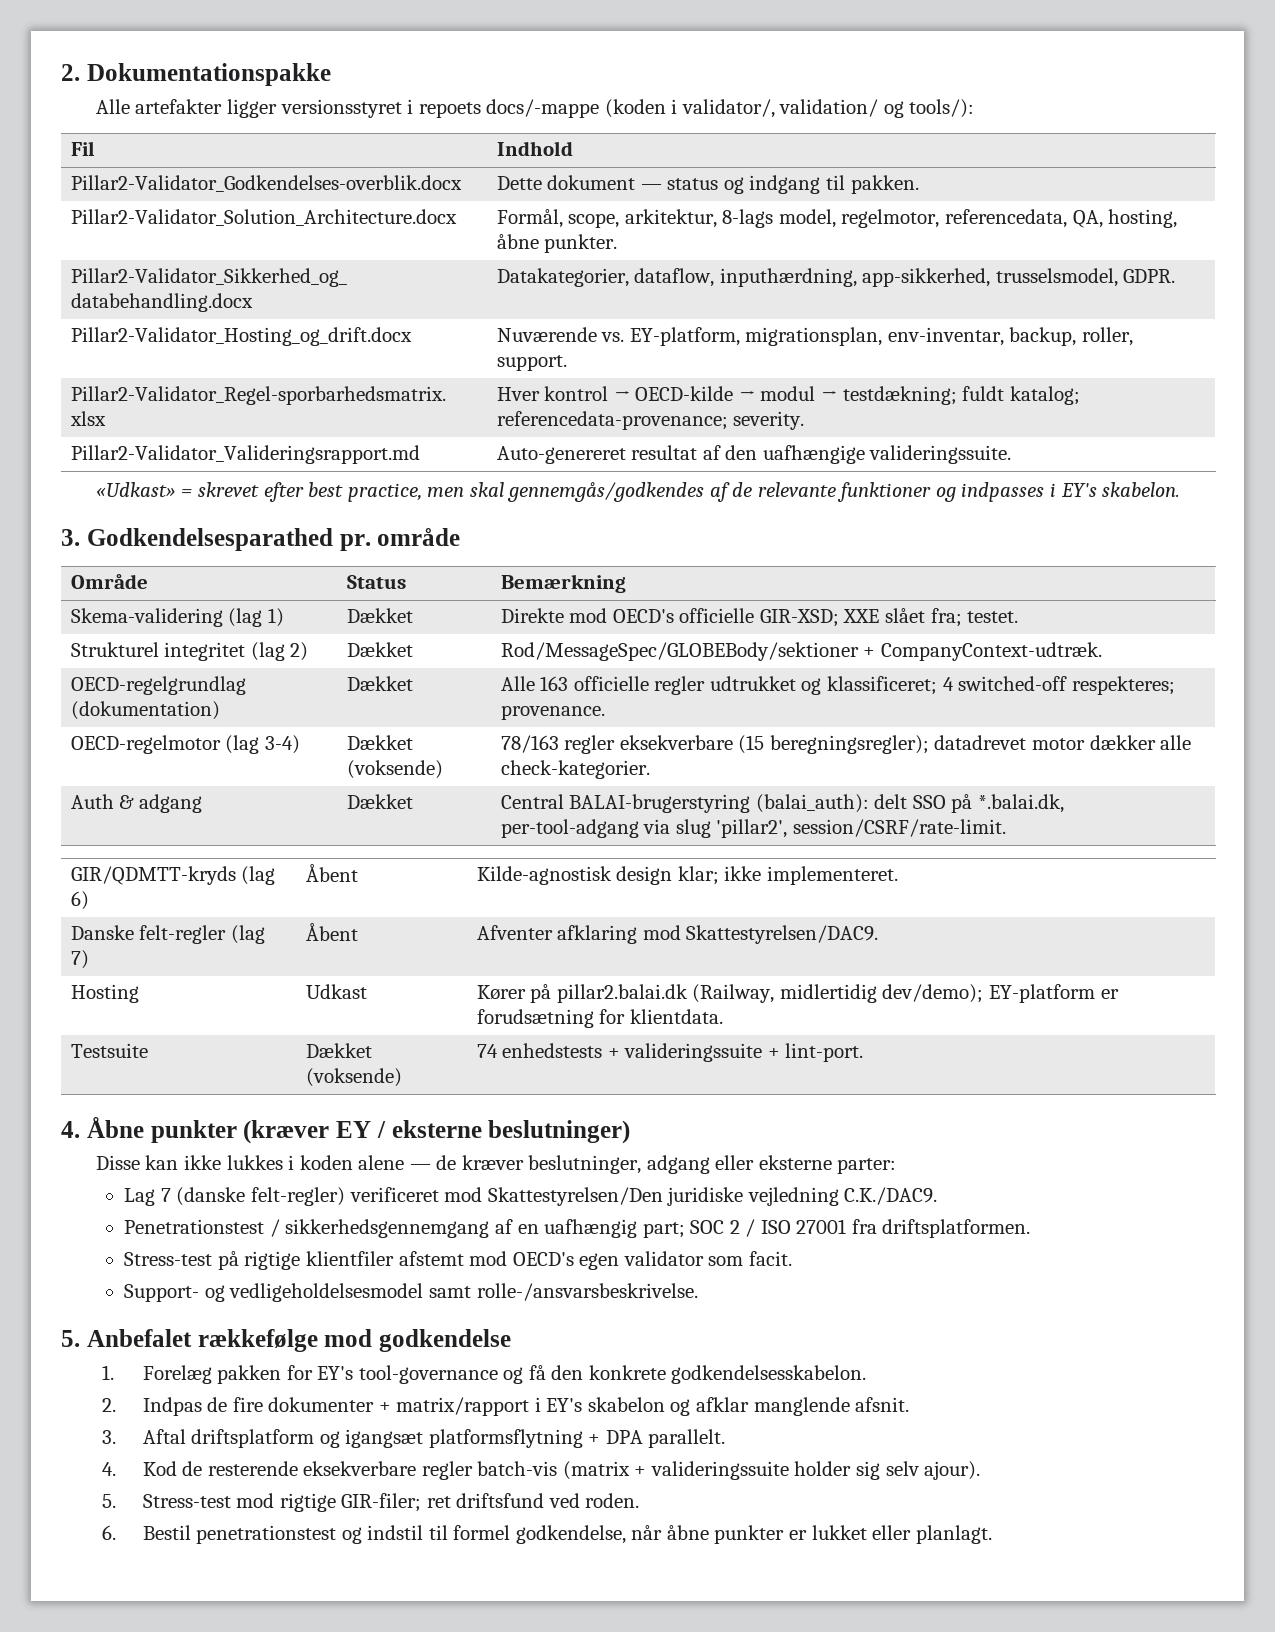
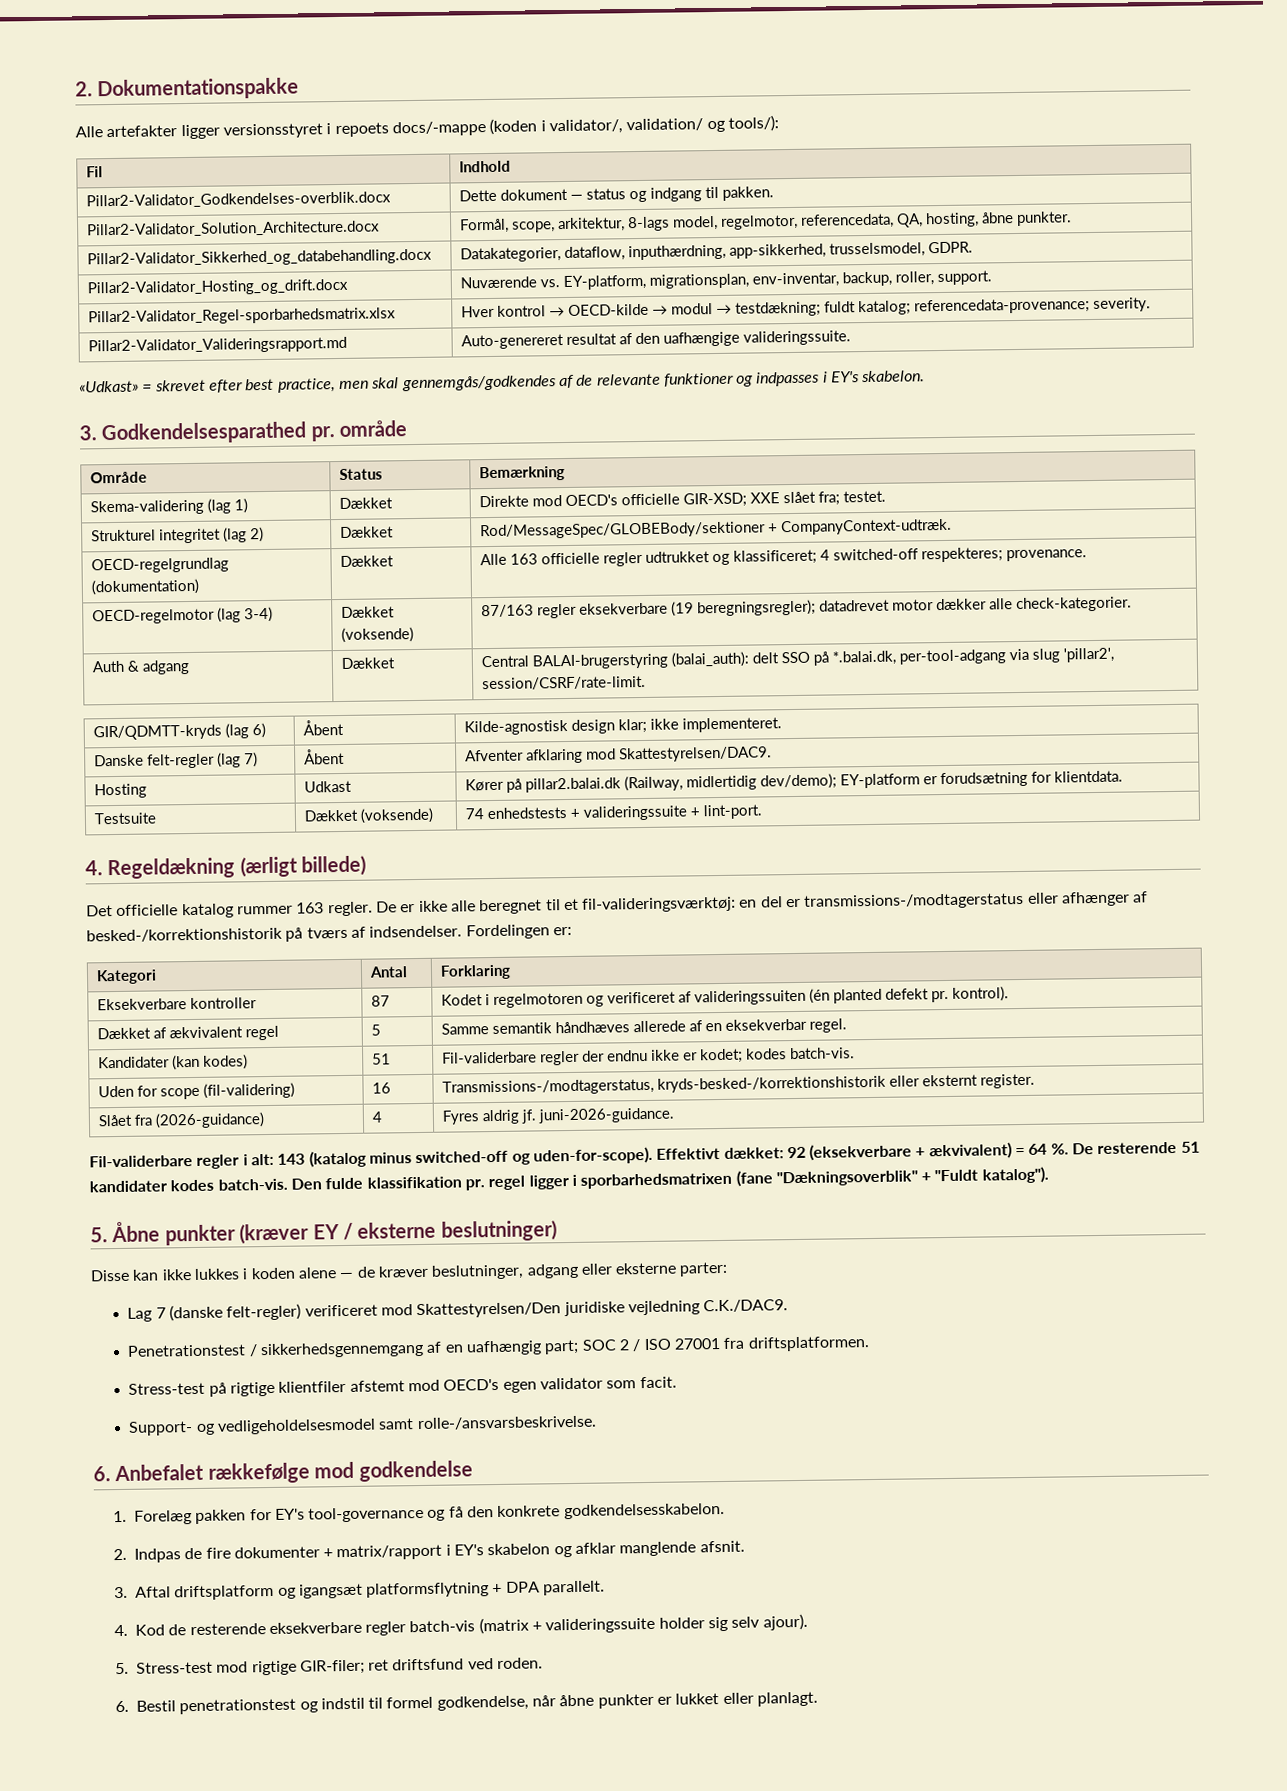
- OECD-regelmotor (lag 3-4) | Dækket (voksende) | 78/163 regler eksekverbare (15 beregningsregler); datadrevet motor dækker alle check-kategorier.
+ OECD-regelmotor (lag 3-4) | Dækket (voksende) | 87/163 regler eksekverbare (19 beregningsregler); datadrevet motor dækker alle check-kategorier.
- 4. Åbne punkter (kræver EY / eksterne beslutninger)
+ 4. Regeldækning (ærligt billede)
+ Det officielle katalog rummer 163 regler. De er ikke alle beregnet til et fil-valideringsværktøj: en del er transmissions-/modtagerstatus eller afhænger af besked-/korrektionshistorik på tværs af indsendelser. Fordelingen er:
+ Kategori | Antal | Forklaring
+ Eksekverbare kontroller | 87 | Kodet i regelmotoren og verificeret af valideringssuiten (én planted defekt pr. kontrol).
+ Dækket af ækvivalent regel | 5 | Samme semantik håndhæves allerede af en eksekverbar regel.
+ Kandidater (kan kodes) | 51 | Fil-validerbare regler der endnu ikke er kodet; kodes batch-vis.
+ Uden for scope (fil-validering) | 16 | Transmissions-/modtagerstatus, kryds-besked-/korrektionshistorik eller eksternt register.
+ Slået fra (2026-guidance) | 4 | Fyres aldrig jf. juni-2026-guidance.
+ Fil-validerbare regler i alt: 143 (katalog minus switched-off og uden-for-scope). Effektivt dækket: 92 (eksekverbare + ækvivalent) = 64 %. De resterende 51 kandidater kodes batch-vis. Den fulde klassifikation pr. regel ligger i sporbarhedsmatrixen (fane "Dækningsoverblik" + "Fuldt katalog").
+ 5. Åbne punkter (kræver EY / eksterne beslutninger)
- 5. Anbefalet rækkefølge mod godkendelse
+ 6. Anbefalet rækkefølge mod godkendelse

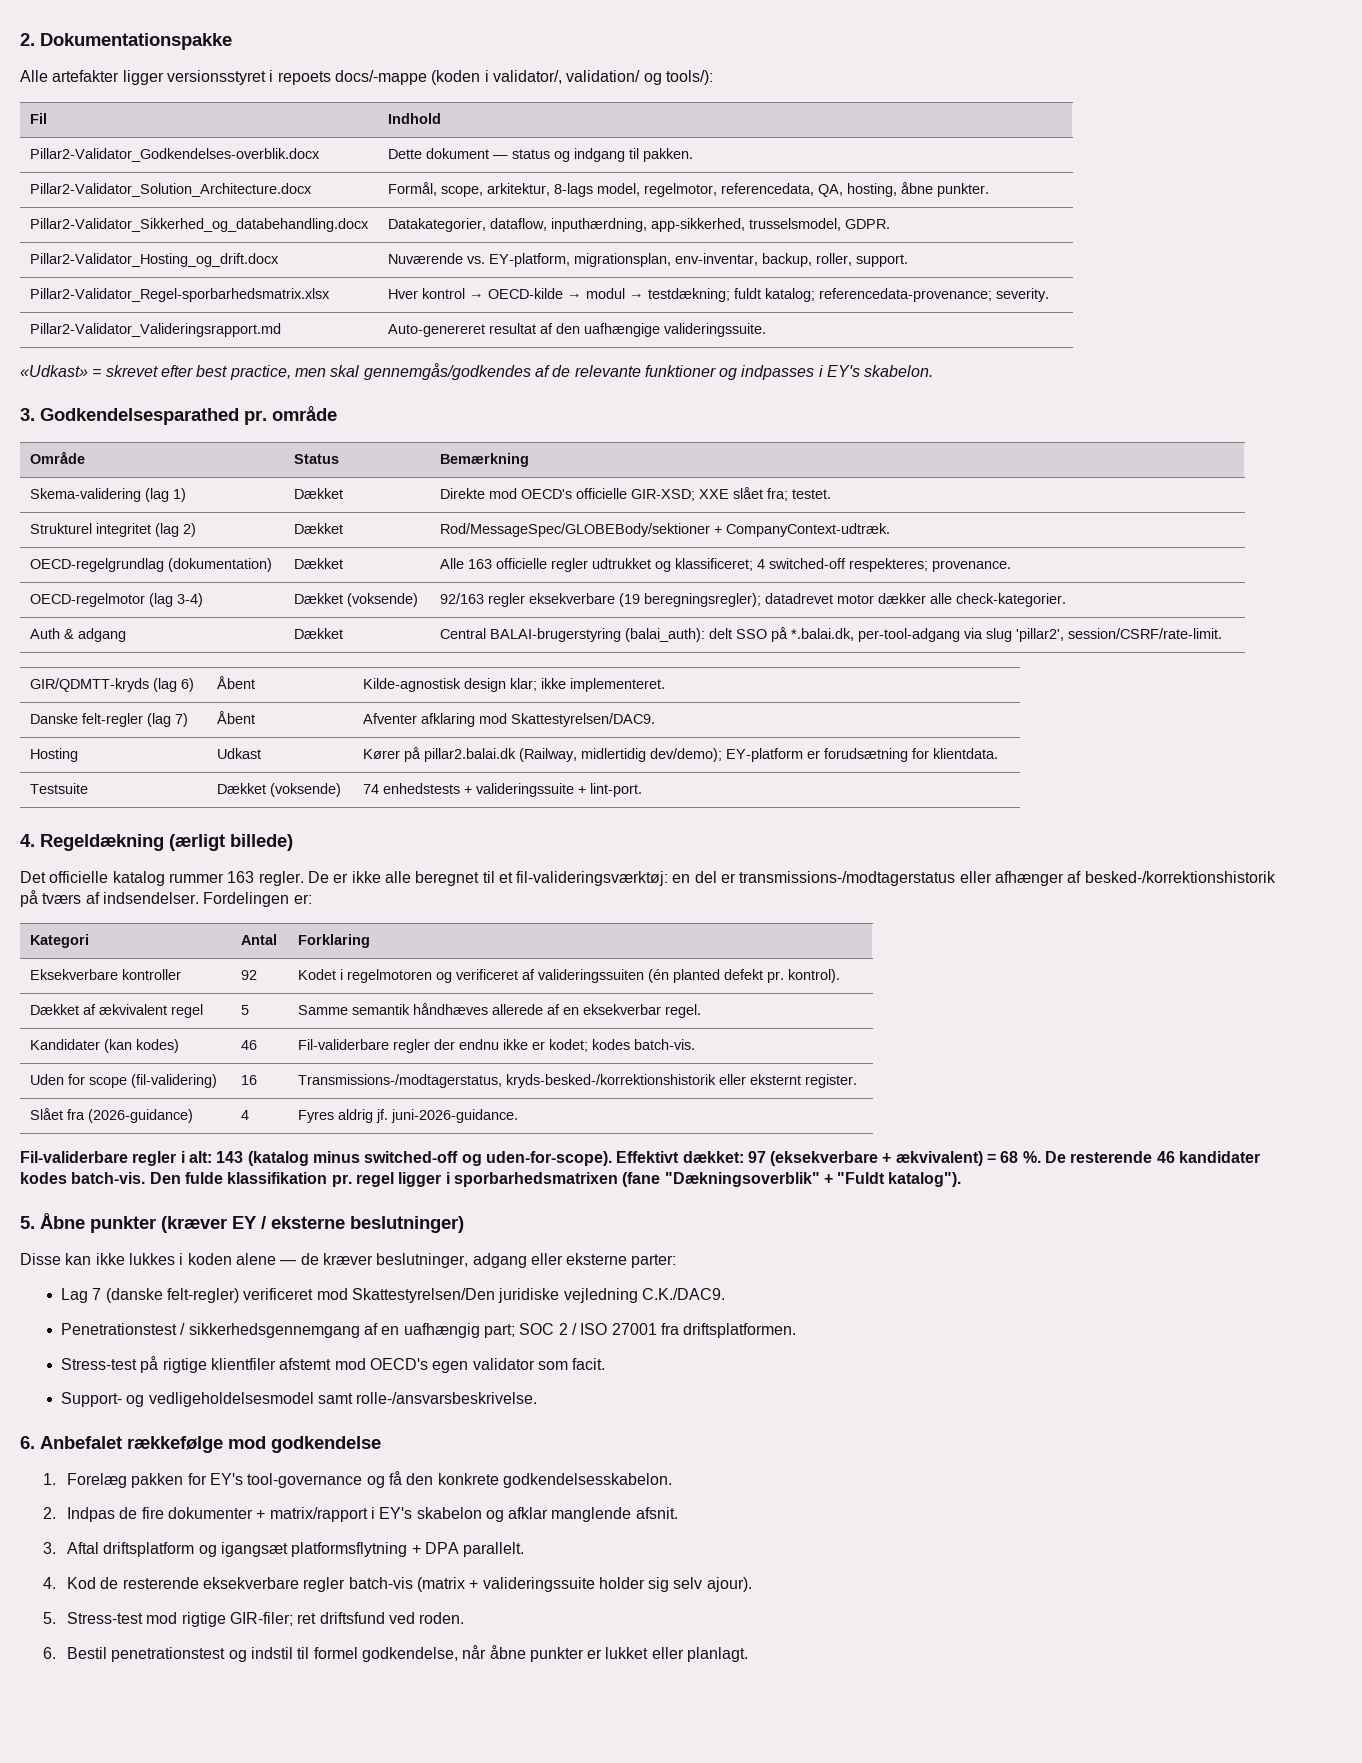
- OECD-regelmotor (lag 3-4) | Dækket (voksende) | 87/163 regler eksekverbare (19 beregningsregler); datadrevet motor dækker alle check-kategorier.
+ OECD-regelmotor (lag 3-4) | Dækket (voksende) | 92/163 regler eksekverbare (19 beregningsregler); datadrevet motor dækker alle check-kategorier.
- Eksekverbare kontroller | 87 | Kodet i regelmotoren og verificeret af valideringssuiten (én planted defekt pr. kontrol).
+ Eksekverbare kontroller | 92 | Kodet i regelmotoren og verificeret af valideringssuiten (én planted defekt pr. kontrol).
- Kandidater (kan kodes) | 51 | Fil-validerbare regler der endnu ikke er kodet; kodes batch-vis.
+ Kandidater (kan kodes) | 46 | Fil-validerbare regler der endnu ikke er kodet; kodes batch-vis.
- Effektivt dækket: 92 (eksekverbare + ækvivalent) = 64 %.
+ Effektivt dækket: 97 (eksekverbare + ækvivalent) = 68 %.
- De resterende 51 kandidater kodes batch-vis.
+ De resterende 46 kandidater kodes batch-vis.

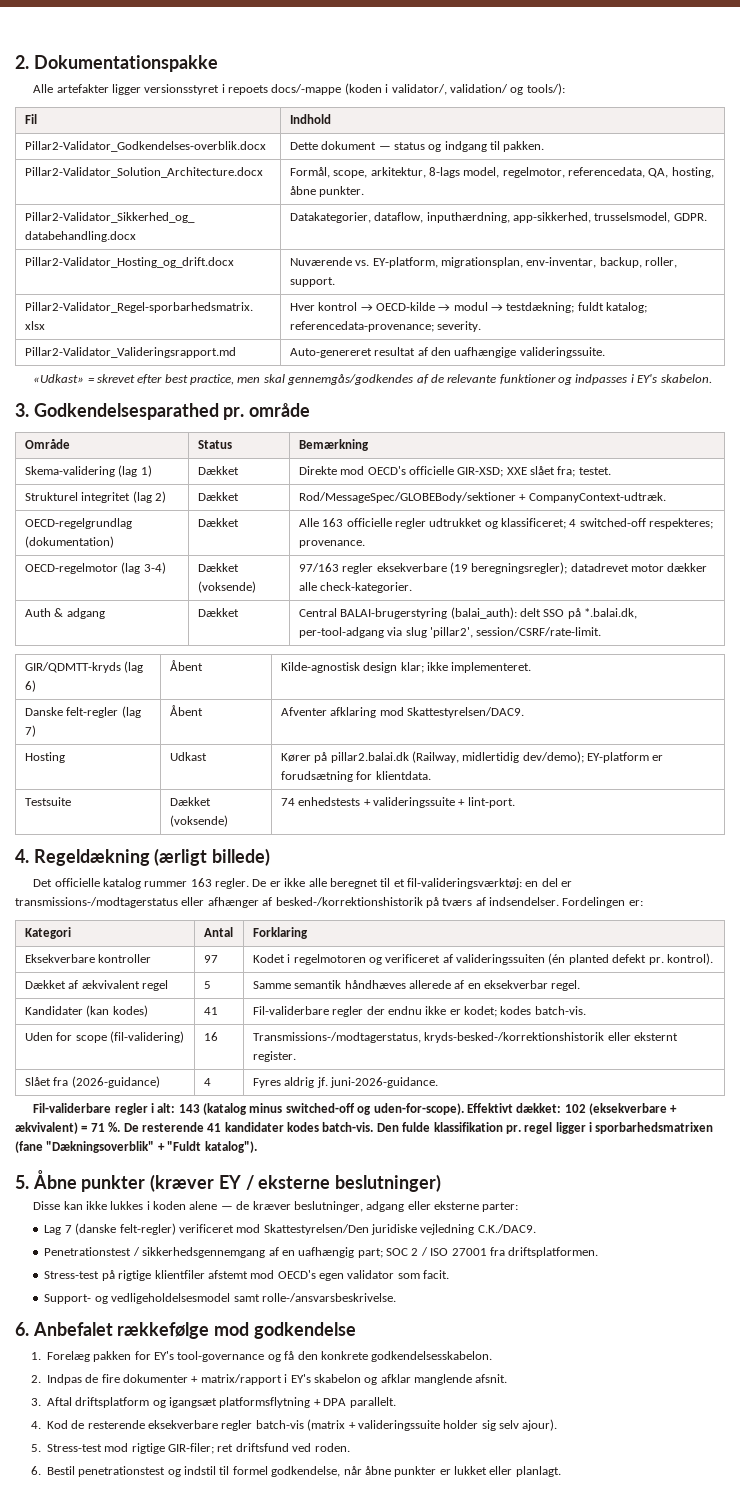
- OECD-regelmotor (lag 3-4) | Dækket (voksende) | 92/163 regler eksekverbare (19 beregningsregler); datadrevet motor dækker alle check-kategorier.
+ OECD-regelmotor (lag 3-4) | Dækket (voksende) | 97/163 regler eksekverbare (19 beregningsregler); datadrevet motor dækker alle check-kategorier.
- Eksekverbare kontroller | 92 | Kodet i regelmotoren og verificeret af valideringssuiten (én planted defekt pr. kontrol).
+ Eksekverbare kontroller | 97 | Kodet i regelmotoren og verificeret af valideringssuiten (én planted defekt pr. kontrol).
- Kandidater (kan kodes) | 46 | Fil-validerbare regler der endnu ikke er kodet; kodes batch-vis.
+ Kandidater (kan kodes) | 41 | Fil-validerbare regler der endnu ikke er kodet; kodes batch-vis.
- Effektivt dækket: 97 (eksekverbare + ækvivalent) = 68 %.
+ Effektivt dækket: 102 (eksekverbare + ækvivalent) = 71 %.
- De resterende 46 kandidater kodes batch-vis.
+ De resterende 41 kandidater kodes batch-vis.

